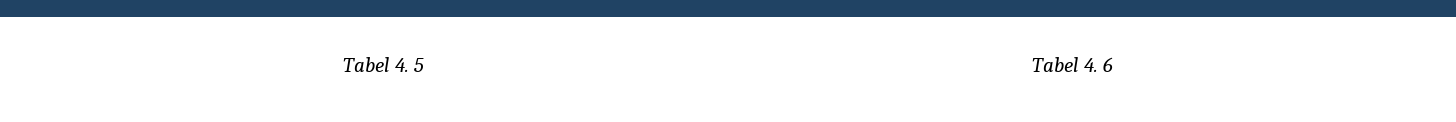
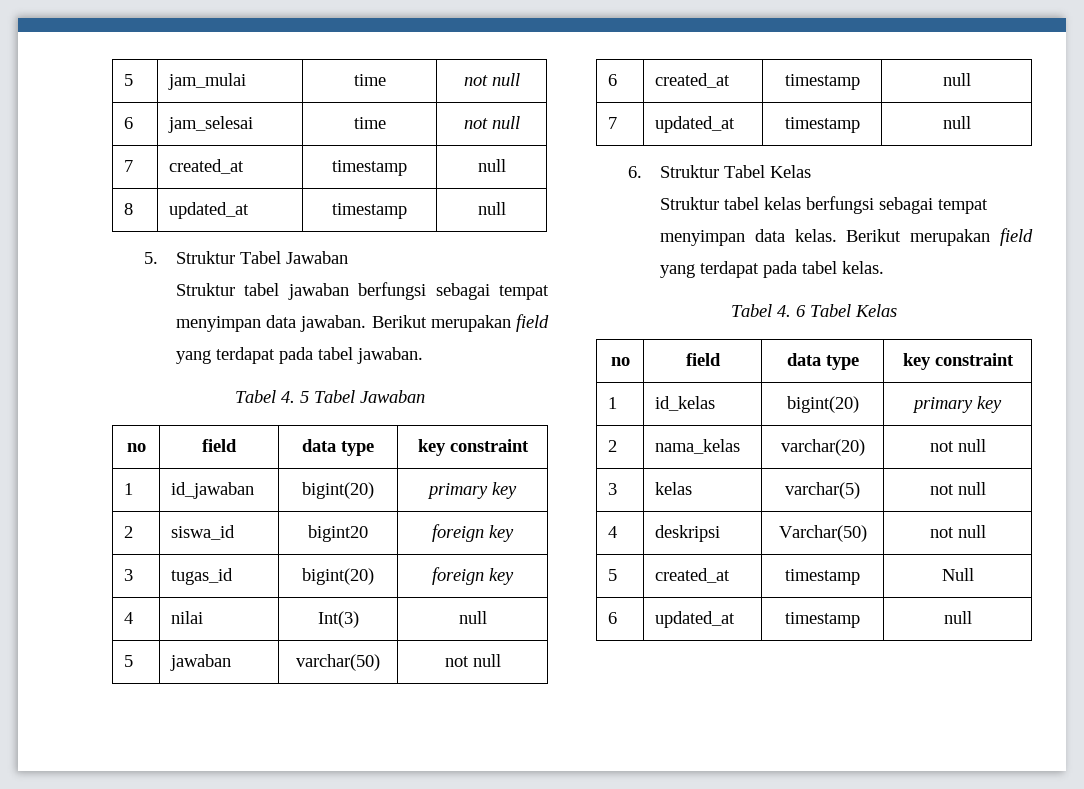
- Tabel 4. 5
- Tabel 4. 6
+ 5 | jam_mulai | time | not null
+ 6 | jam_selesai | time | not null
+ 7 | created_at | timestamp | null
+ 8 | updated_at | timestamp | null
+ 5. Struktur Tabel Jawaban
+ Struktur tabel jawaban berfungsi sebagai tempat menyimpan data jawaban. Berikut merupakan field yang terdapat pada tabel jawaban.
+ Tabel 4. 5 Tabel Jawaban
+ no | field | data type | key constraint
+ 1 | id_jawaban | bigint(20) | primary key
+ 2 | siswa_id | bigint20 | foreign key
+ 3 | tugas_id | bigint(20) | foreign key
+ 4 | nilai | Int(3) | null
+ 5 | jawaban | varchar(50) | not null
+ 6 | created_at | timestamp | null
+ 7 | updated_at | timestamp | null
+ 6. Struktur Tabel Kelas
+ Struktur tabel kelas berfungsi sebagai tempat menyimpan data kelas. Berikut merupakan field yang terdapat pada tabel kelas.
+ Tabel 4. 6 Tabel Kelas
+ no | field | data type | key constraint
+ 1 | id_kelas | bigint(20) | primary key
+ 2 | nama_kelas | varchar(20) | not null
+ 3 | kelas | varchar(5) | not null
+ 4 | deskripsi | Varchar(50) | not null
+ 5 | created_at | timestamp | Null
+ 6 | updated_at | timestamp | null

